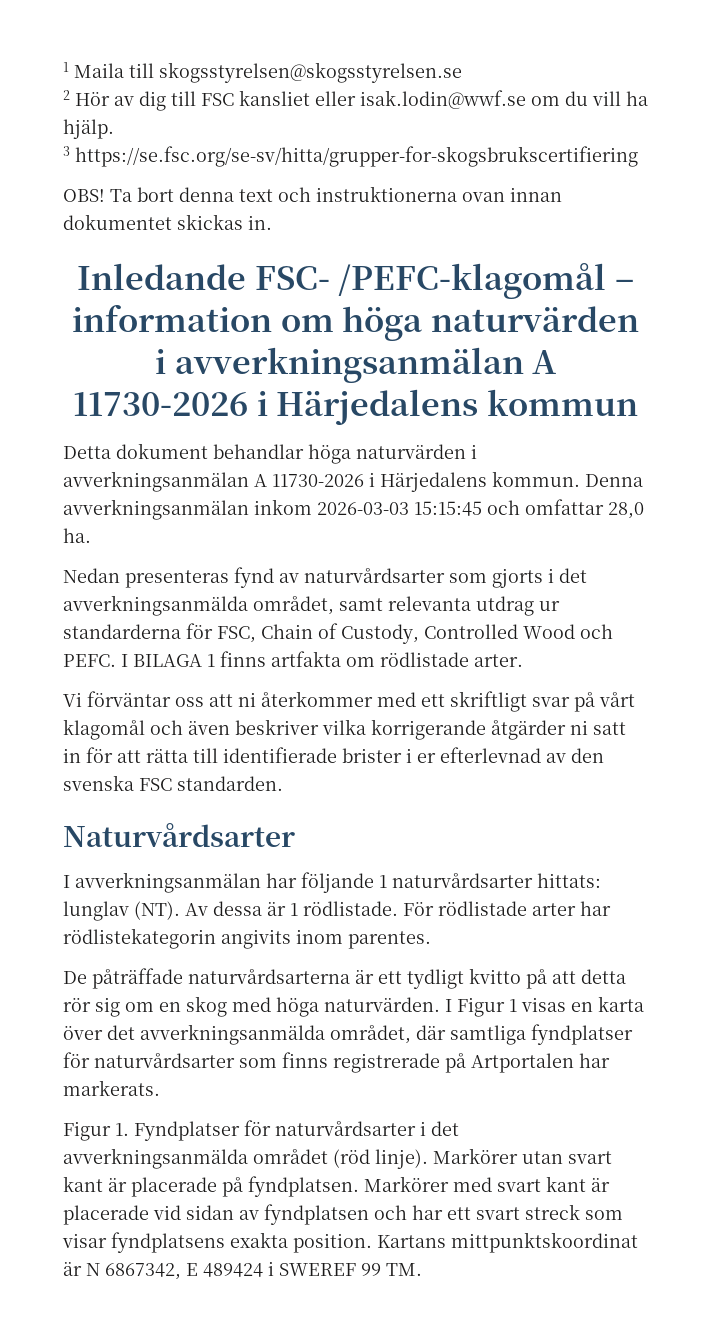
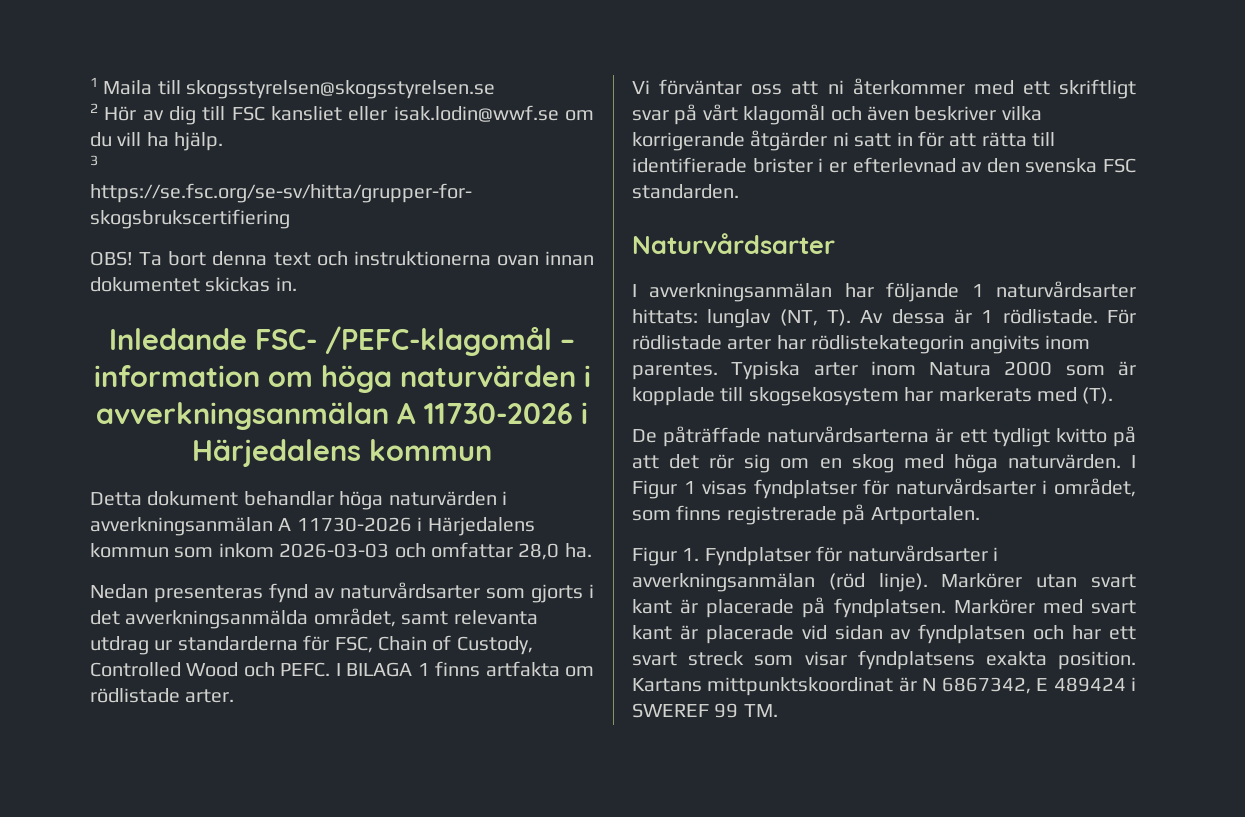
- Detta dokument behandlar höga naturvärden i avverkningsanmälan A 11730-2026 i Härjedalens kommun. Denna avverkningsanmälan inkom 2026-03-03 15:15:45 och omfattar 28,0 ha.
+ Detta dokument behandlar höga naturvärden i avverkningsanmälan A 11730-2026 i Härjedalens kommun som inkom 2026-03-03 och omfattar 28,0 ha.
- I avverkningsanmälan har följande 1 naturvårdsarter hittats: lunglav (NT). Av dessa är 1 rödlistade.
+ I avverkningsanmälan har följande 1 naturvårdsarter hittats: lunglav (NT, T). Av dessa är 1 rödlistade.
+ Typiska arter inom Natura 2000 som är kopplade till skogsekosystem har markerats med (T).
- De påträffade naturvårdsarterna är ett tydligt kvitto på att detta rör sig om en skog med höga naturvärden.
+ De påträffade naturvårdsarterna är ett tydligt kvitto på att det rör sig om en skog med höga naturvärden.
- I Figur 1 visas en karta över det avverkningsanmälda området, där samtliga fyndplatser för naturvårdsarter som finns registrerade på Artportalen har markerats.
+ I Figur 1 visas fyndplatser för naturvårdsarter i området, som finns registrerade på Artportalen.
- Figur 1. Fyndplatser för naturvårdsarter i det avverkningsanmälda området (röd linje).
+ Figur 1. Fyndplatser för naturvårdsarter i avverkningsanmälan (röd linje).

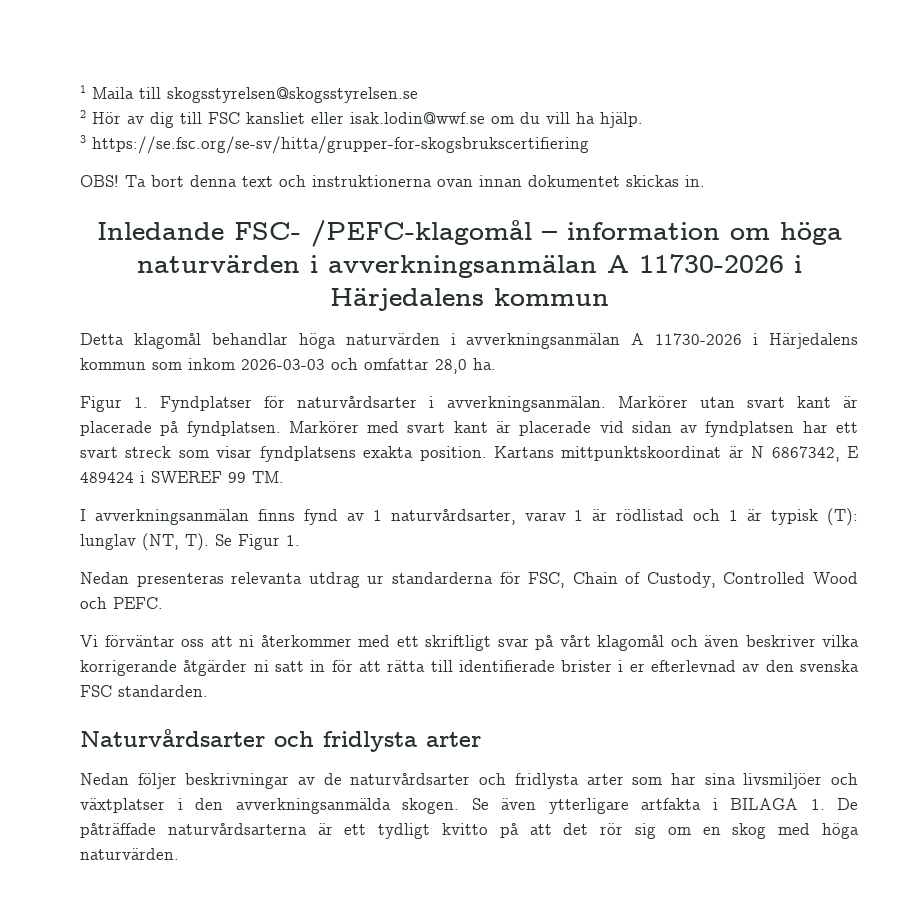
- Detta dokument behandlar höga naturvärden i avverkningsanmälan A 11730-2026 i Härjedalens kommun som inkom 2026-03-03 och omfattar 28,0 ha.
+ Detta klagomål behandlar höga naturvärden i avverkningsanmälan A 11730-2026 i Härjedalens kommun som inkom 2026-03-03 och omfattar 28,0 ha.
- Nedan presenteras fynd av naturvårdsarter som gjorts i det avverkningsanmälda området, samt relevanta utdrag ur standarderna för FSC, Chain of Custody, Controlled Wood och PEFC. I BILAGA 1 finns artfakta om rödlistade arter.
+ Figur 1. Fyndplatser för naturvårdsarter i avverkningsanmälan. Markörer utan svart kant är placerade på fyndplatsen. Markörer med svart kant är placerade vid sidan av fyndplatsen har ett svart streck som visar fyndplatsens exakta position. Kartans mittpunktskoordinat är N 6867342, E 489424 i SWEREF 99 TM.
+ I avverkningsanmälan finns fynd av 1 naturvårdsarter, varav 1 är rödlistad och 1 är typisk (T): lunglav (NT, T). Se Figur 1.
+ Nedan presenteras relevanta utdrag ur standarderna för FSC, Chain of Custody, Controlled Wood och PEFC.
- Naturvårdsarter
- I avverkningsanmälan har följande 1 naturvårdsarter hittats: lunglav (NT, T). Av dessa är 1 rödlistade. För rödlistade arter har rödlistekategorin angivits inom parentes. Typiska arter inom Natura 2000 som är kopplade till skogsekosystem har markerats med (T).
- De påträffade naturvårdsarterna är ett tydligt kvitto på att det rör sig om en skog med höga naturvärden. I Figur 1 visas fyndplatser för naturvårdsarter i området, som finns registrerade på Artportalen.
- Figur 1. Fyndplatser för naturvårdsarter i avverkningsanmälan (röd linje). Markörer utan svart kant är placerade på fyndplatsen. Markörer med svart kant är placerade vid sidan av fyndplatsen och har ett svart streck som visar fyndplatsens exakta position. Kartans mittpunktskoordinat är N 6867342, E 489424 i SWEREF 99 TM.
+ Naturvårdsarter och fridlysta arter
+ Nedan följer beskrivningar av de naturvårdsarter och fridlysta arter som har sina livsmiljöer och växtplatser i den avverkningsanmälda skogen. Se även ytterligare artfakta i BILAGA 1. De påträffade naturvårdsarterna är ett tydligt kvitto på att det rör sig om en skog med höga naturvärden.

